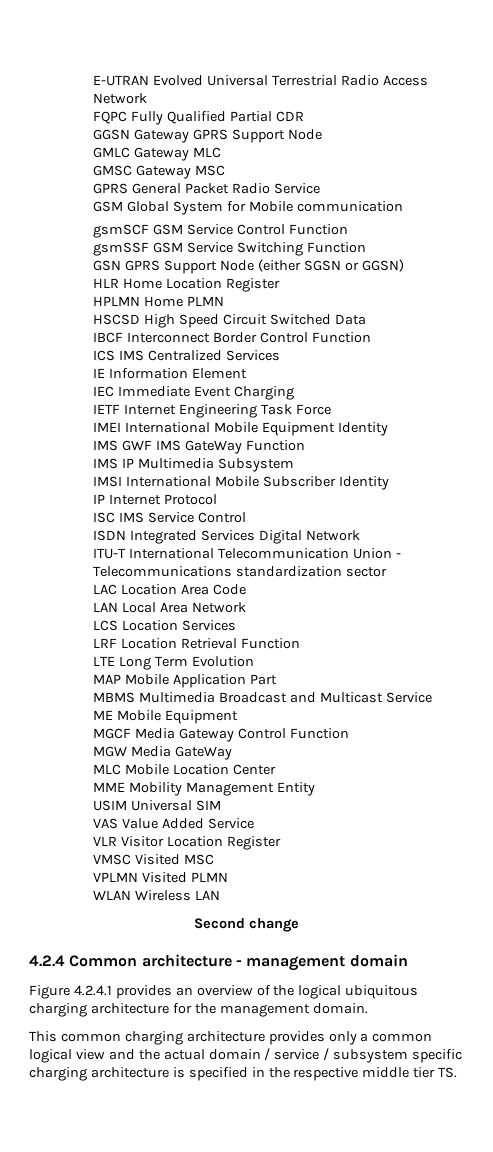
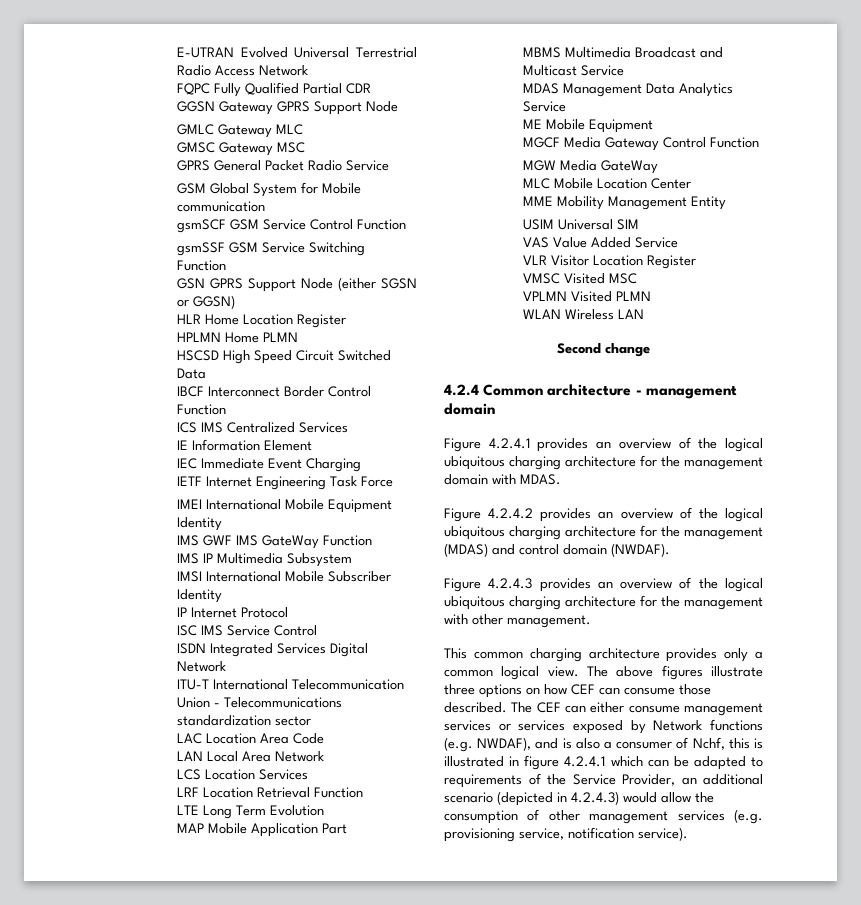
+ MDAS Management Data Analytics Service
- Figure 4.2.4.1 provides an overview of the logical ubiquitous charging architecture for the management domain.
+ Figure 4.2.4.1 provides an overview of the logical ubiquitous charging architecture for the management domain with MDAS.
+ Figure 4.2.4.2 provides an overview of the logical ubiquitous charging architecture for the management (MDAS) and control domain (NWDAF).
+ Figure 4.2.4.3 provides an overview of the logical ubiquitous charging architecture for the management with other management.
- This common charging architecture provides only a common logical view and the actual domain / service / subsystem specific charging architecture is specified in the respective middle tier TS.
+ This common charging architecture provides only a common logical view. The above figures illustrate three options on how CEF can consume those described. The CEF can either consume management services or services exposed by Network functions (e.g. NWDAF), and is also a consumer of Nchf, this is illustrated in figure 4.2.4.1 which can be adapted to requirements of the Service Provider, an additional scenario (depicted in 4.2.4.3) would allow the consumption of other management services (e.g. provisioning service, notification service).

